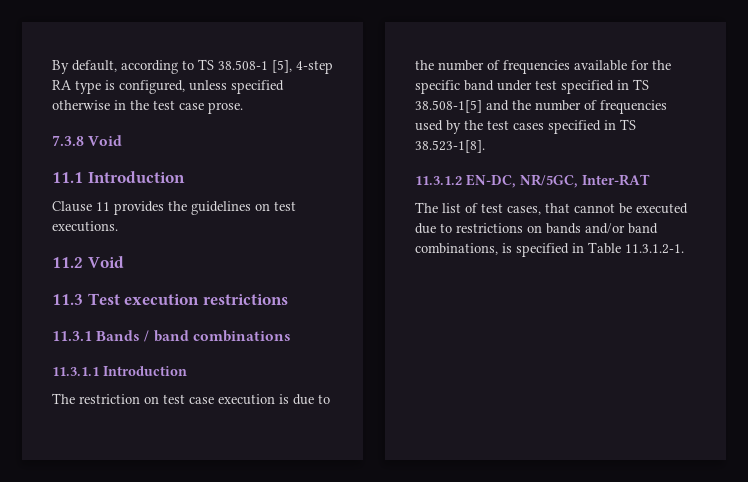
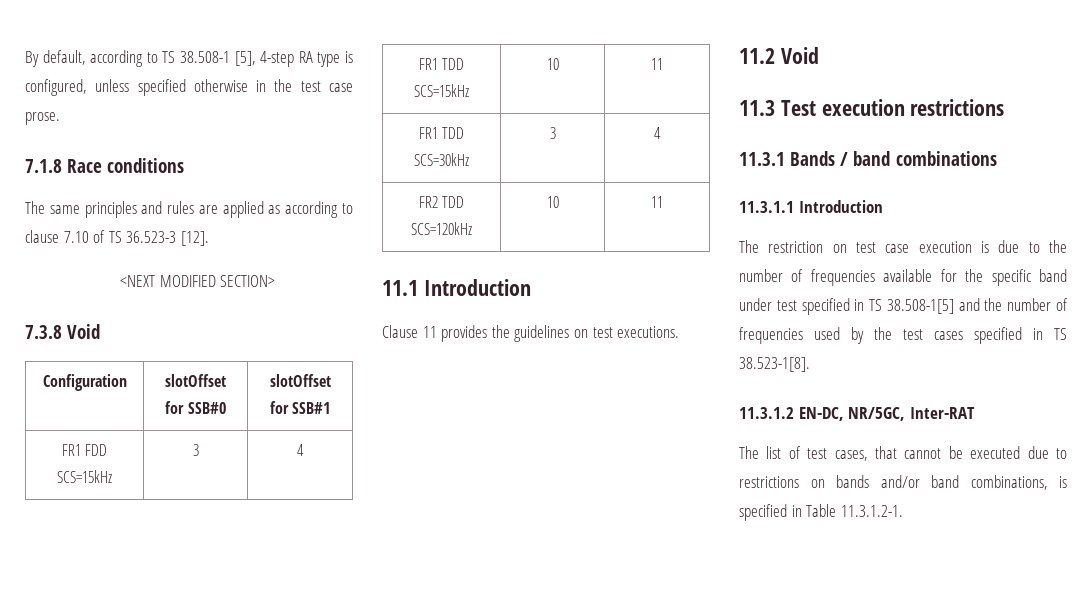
+ 7.1.8 Race conditions
+ The same principles and rules are applied as according to clause 7.10 of TS 36.523-3 [12].
+ <NEXT MODIFIED SECTION>
  7.3.8 Void
+ Configuration | slotOffset for SSB#0 | slotOffset for SSB#1
+ FR1 FDD SCS=15kHz | 3 | 4
+ FR1 TDD SCS=15kHz | 10 | 11
+ FR1 TDD SCS=30kHz | 3 | 4
+ FR2 TDD SCS=120kHz | 10 | 11

